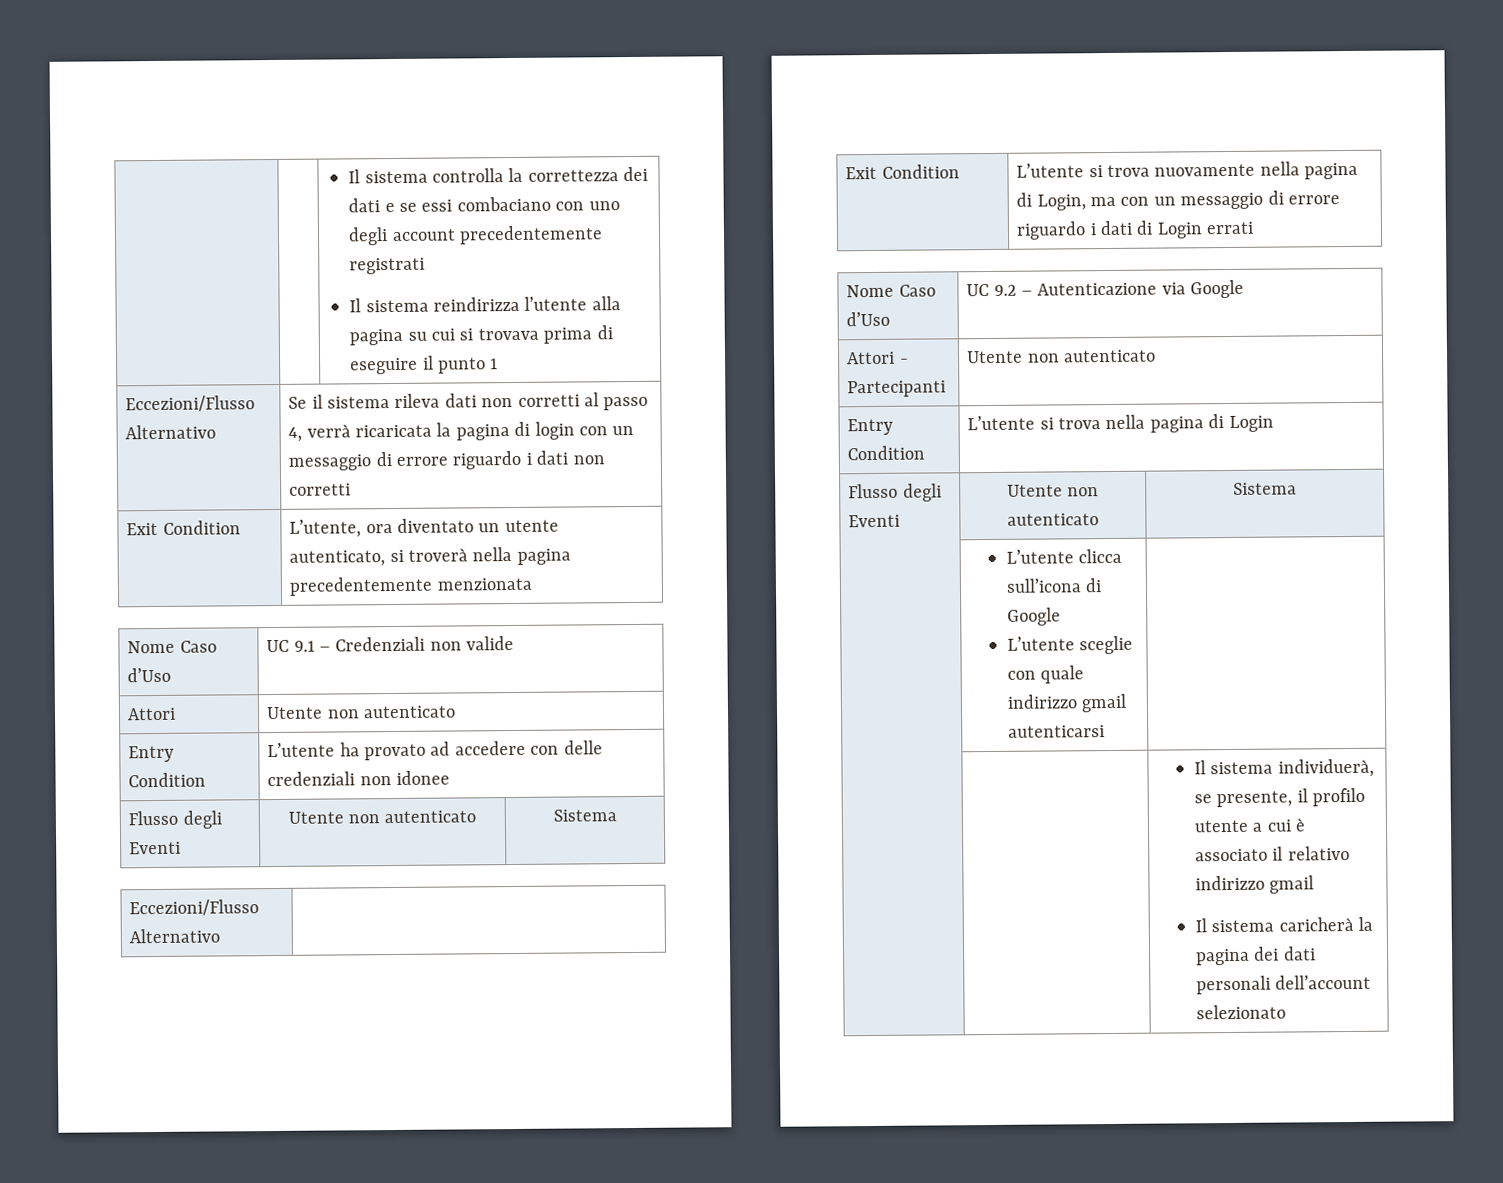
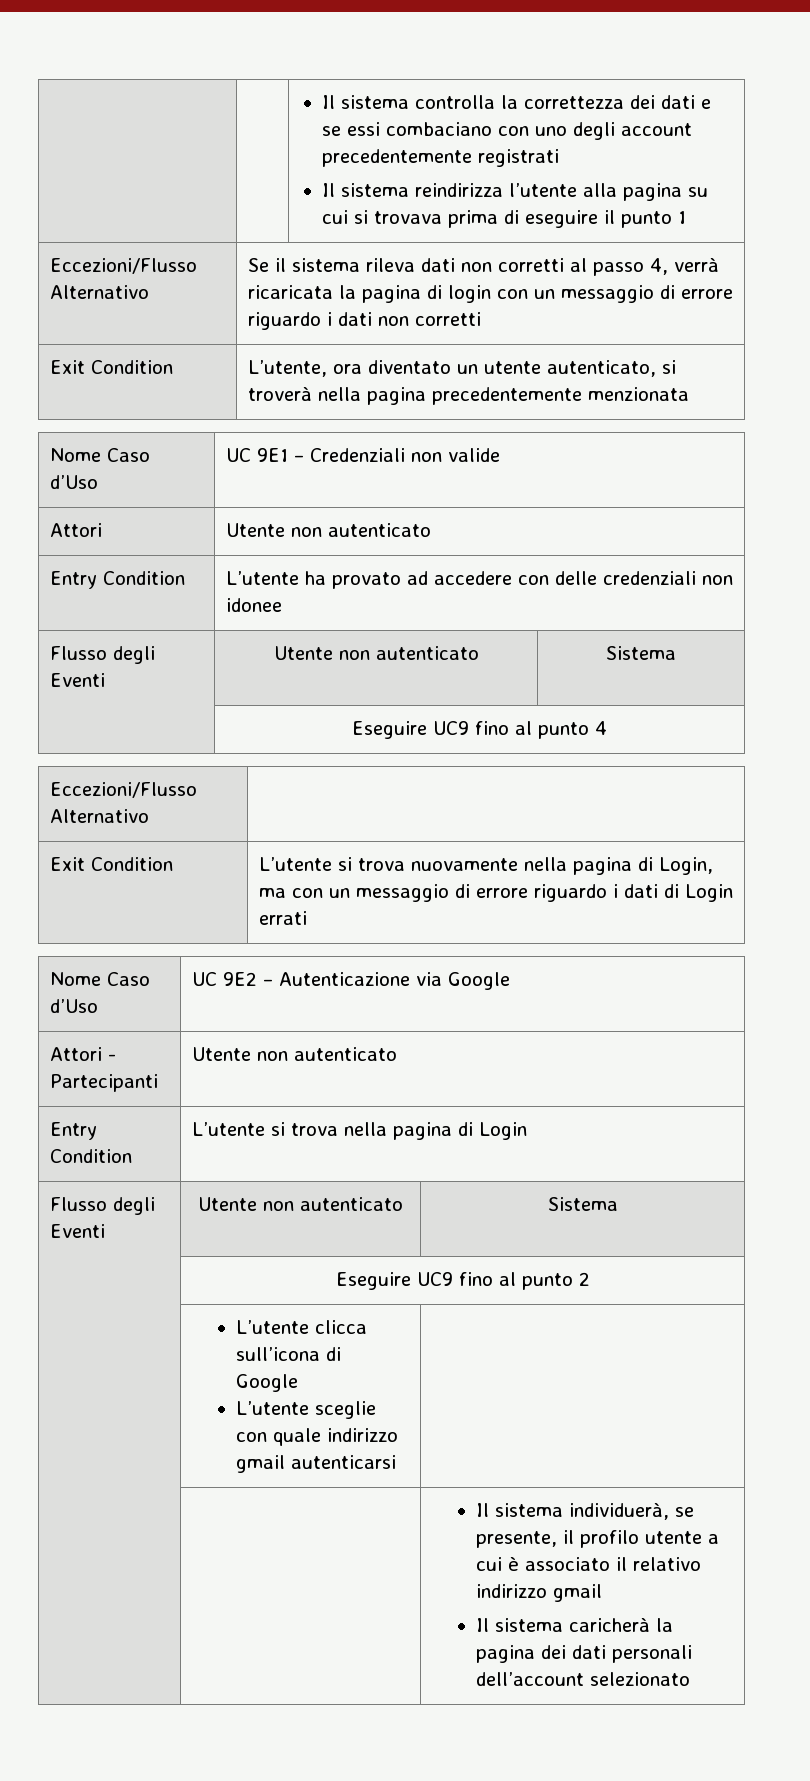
- Nome Caso d’Uso | UC 9.1 – Credenziali non valide
+ Nome Caso d’Uso | UC 9E1 – Credenziali non valide
+ | Eseguire UC9 fino al punto 4
- Nome Caso d’Uso | UC 9.2 – Autenticazione via Google
+ Nome Caso d’Uso | UC 9E2 – Autenticazione via Google
+ | Eseguire UC9 fino al punto 2

